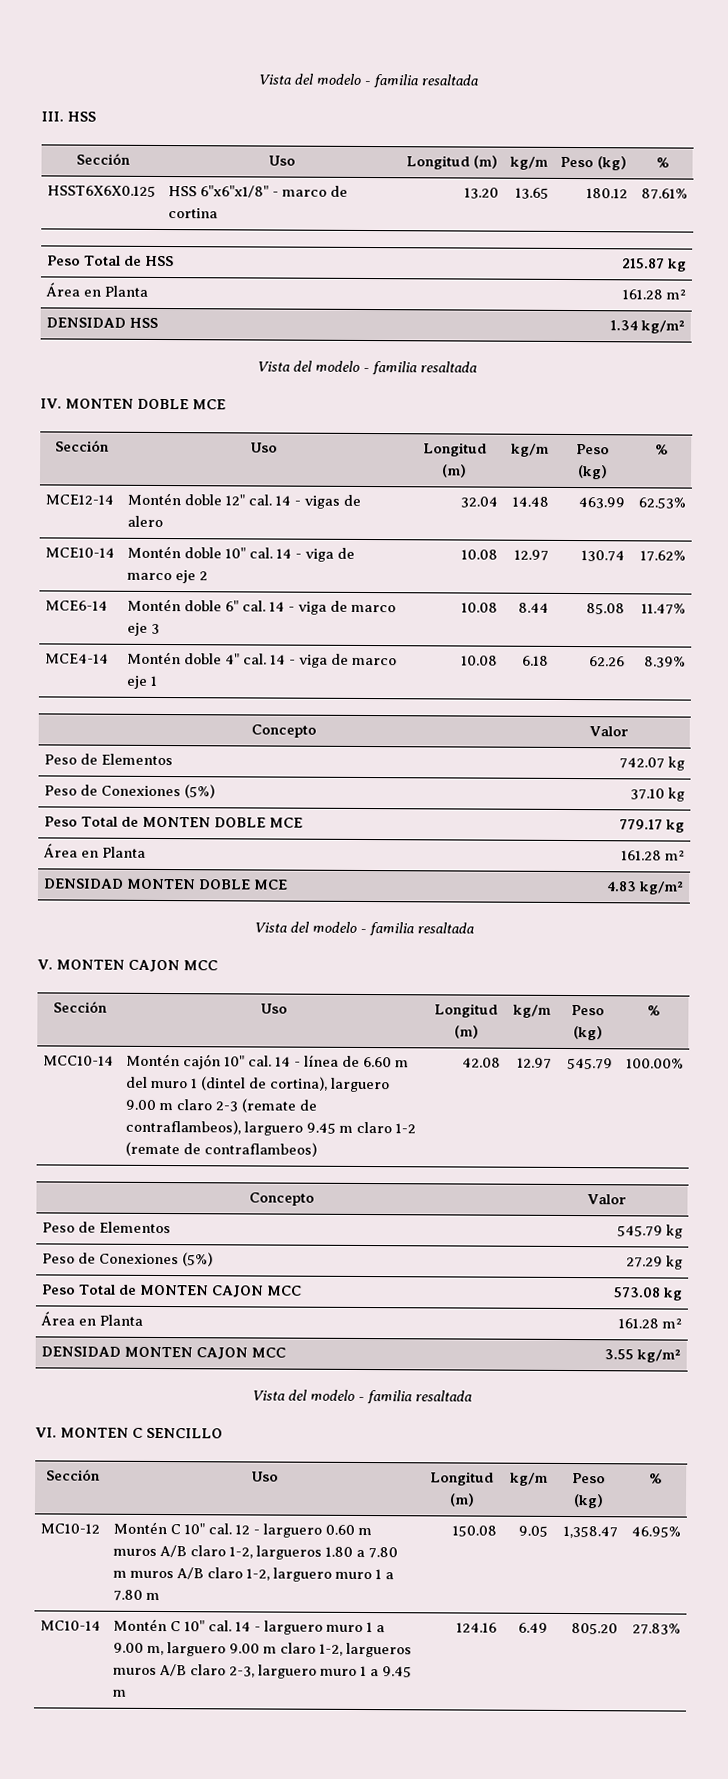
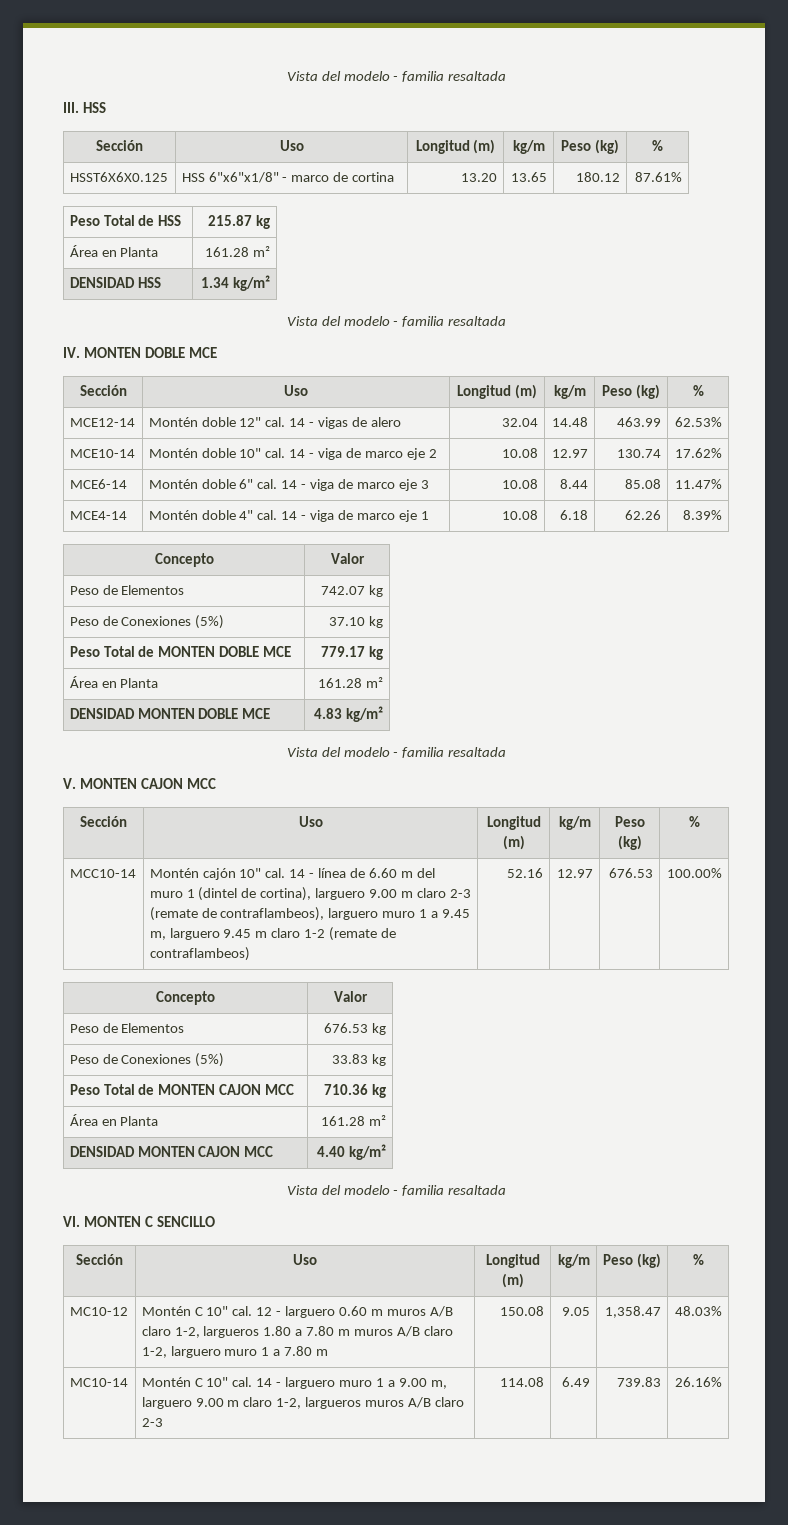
- 14 - línea de 6.60 m del muro 1 (dintel de cortina), larguero 9.00 m claro 2-3 (remate de contraflambeos), larguero 9.45 m claro 1-2 (remate de contraflambeos)
+ 14 - línea de 6.60 m del muro 1 (dintel de cortina), larguero 9.00 m claro 2-3 (remate de contraflambeos), larguero muro 1 a 9.45 m, larguero 9.45 m claro 1-2 (remate de contraflambeos)
- 42.08 | 12.97 | 545.79
+ 52.16 | 12.97 | 676.53
- Peso de Elementos | 545.79 kg
- Peso de Conexiones (5%) | 27.29 kg
+ Peso de Elementos | 676.53 kg
+ Peso de Conexiones (5%) | 33.83 kg
- Peso Total de MONTEN CAJON MCC | 573.08 kg
+ Peso Total de MONTEN CAJON MCC | 710.36 kg
- DENSIDAD MONTEN CAJON MCC | 3.55 kg/m²
+ DENSIDAD MONTEN CAJON MCC | 4.40 kg/m²
- MC10-12 | Montén C 10" cal. 12 - larguero 0.60 m muros A/B claro 1-2, largueros 1.80 a 7.80 m muros A/B claro 1-2, larguero muro 1 a 7.80 m | 150.08 | 9.05 | 1,358.47 | 46.95%
+ MC10-12 | Montén C 10" cal. 12 - larguero 0.60 m muros A/B claro 1-2, largueros 1.80 a 7.80 m muros A/B claro 1-2, larguero muro 1 a 7.80 m | 150.08 | 9.05 | 1,358.47 | 48.03%
- MC10-14 | Montén C 10" cal. 14 - larguero muro 1 a 9.00 m, larguero 9.00 m claro 1-2, largueros muros A/B claro 2-3, larguero muro 1 a 9.45 m | 124.16 | 6.49 | 805.20 | 27.83%
+ MC10-14 | Montén C 10" cal. 14 - larguero muro 1 a 9.00 m, larguero 9.00 m claro 1-2, largueros muros A/B claro 2-3 | 114.08 | 6.49 | 739.83 | 26.16%

